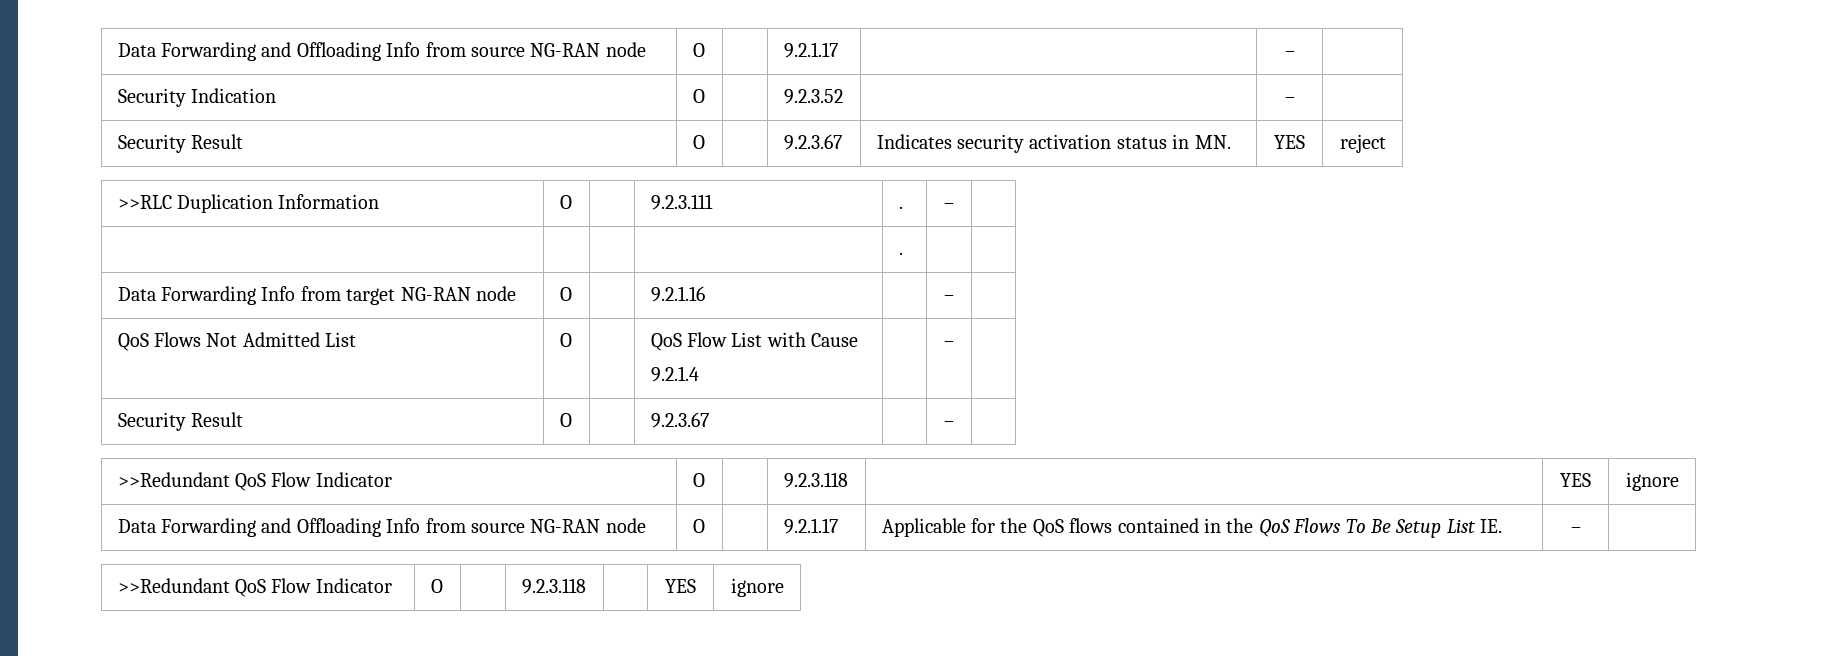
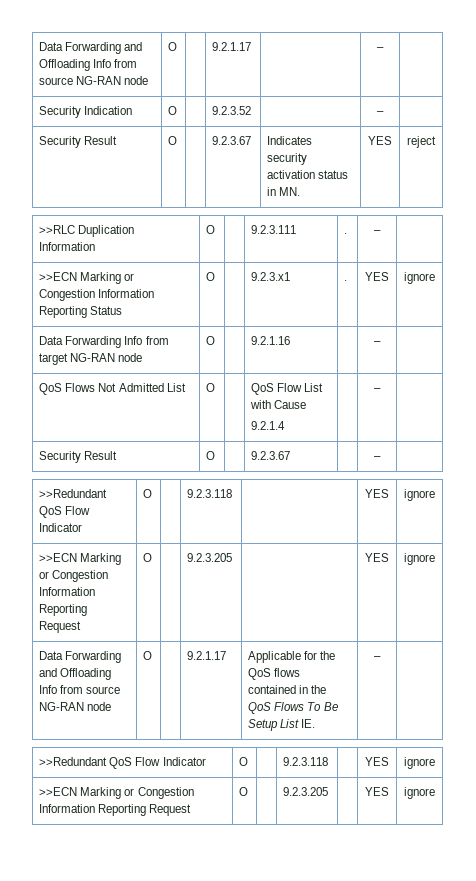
- | | | | . | |
+ >>ECN Marking or Congestion Information Reporting Status | O | | 9.2.3.x1 | . | YES | ignore
  Security Result | O | | 9.2.3.67 | | – |
  >>Redundant QoS Flow Indicator | O | | 9.2.3.118 | | YES | ignore
+ >>ECN Marking or Congestion Information Reporting Request | O | | 9.2.3.205 | | YES | ignore
  Data Forwarding and Offloading Info from source NG-RAN node | O | | 9.2.1.17 | Applicable for the QoS flows contained in the QoS Flows To Be Setup List IE. | – |
  >>Redundant QoS Flow Indicator | O | | 9.2.3.118 | | YES | ignore
+ >>ECN Marking or Congestion Information Reporting Request | O | | 9.2.3.205 | | YES | ignore

